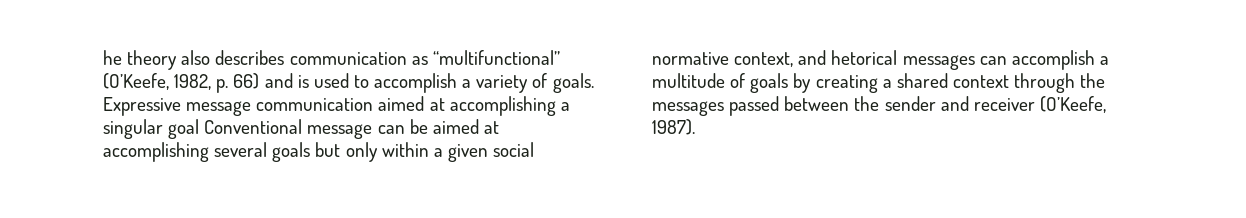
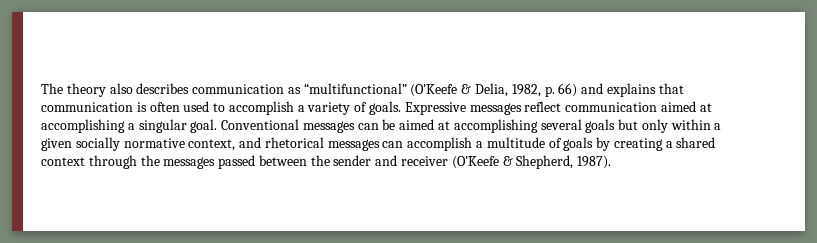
- he theory also describes communication as “multifunctional” (O’Keefe, 1982, p. 66) and is used to accomplish a variety of goals.
+ The theory also describes communication as “multifunctional” (O’Keefe & Delia, 1982, p. 66) and explains that communication is often used to accomplish a variety of goals.
- Expressive message communication aimed at accomplishing a singular goal Conventional message can be aimed at accomplishing several goals but only within a given social normative context, and hetorical messages can accomplish a multitude of goals by creating a shared context through the messages passed between the sender and receiver (O’Keefe, 1987).
+ Expressive messages reflect communication aimed at accomplishing a singular goal. Conventional messages can be aimed at accomplishing several goals but only within a given socially normative context, and rhetorical messages can accomplish a multitude of goals by creating a shared context through the messages passed between the sender and receiver (O’Keefe & Shepherd, 1987).

